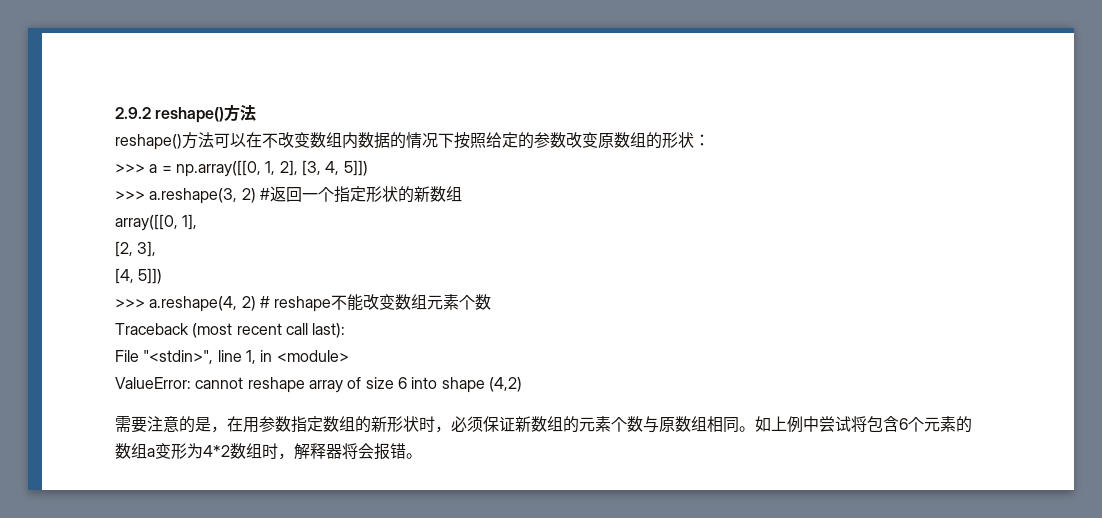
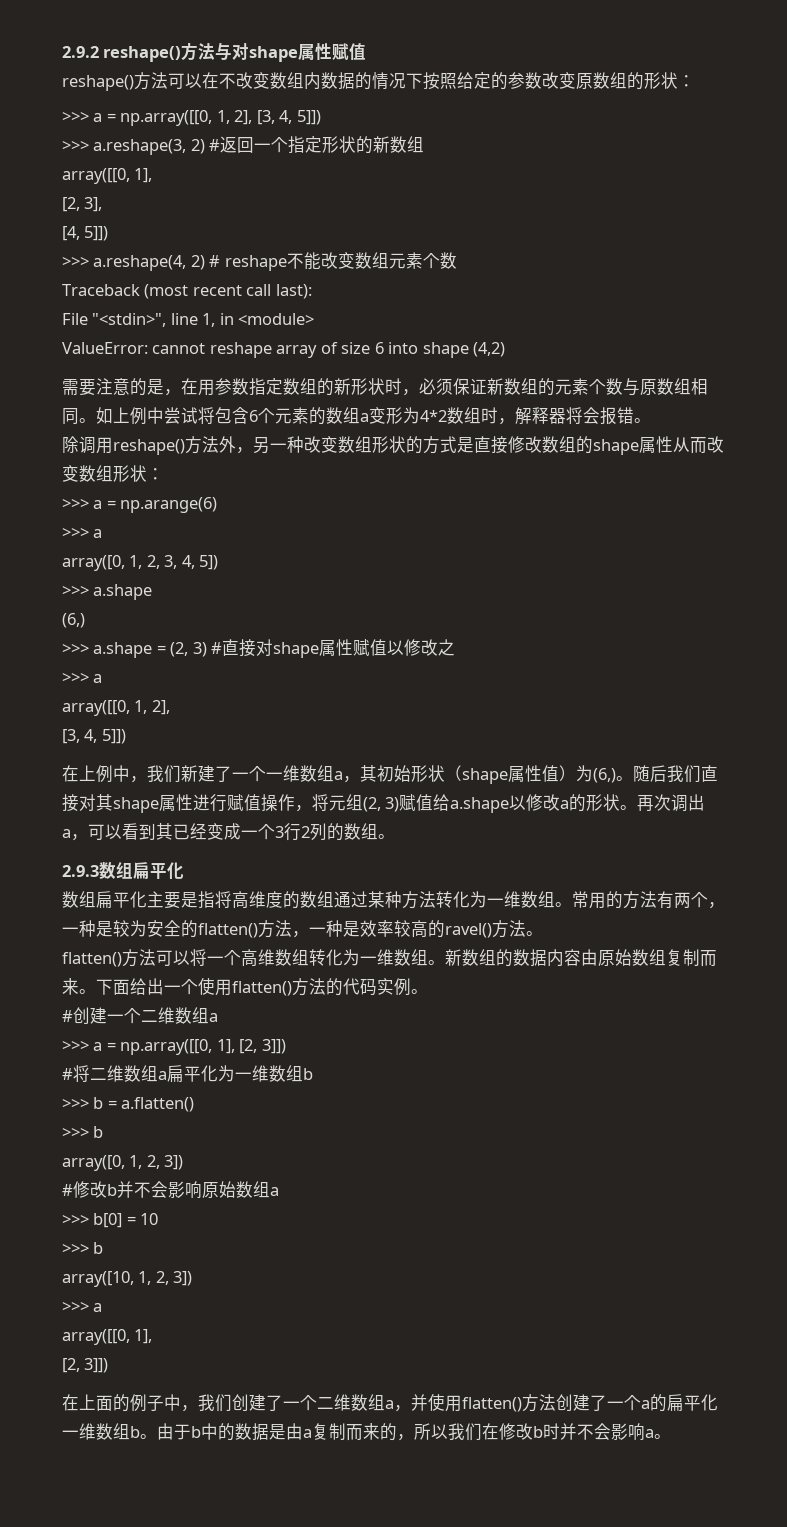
- 2.9.2 reshape()方法
+ 2.9.2 reshape()方法与对shape属性赋值
+ 除调用reshape()方法外，另一种改变数组形状的方式是直接修改数组的shape属性从而改变数组形状：
+ >>> a = np.arange(6)
+ >>> a
+ array([0, 1, 2, 3, 4, 5])
+ >>> a.shape
+ (6,)
+ >>> a.shape = (2, 3) #直接对shape属性赋值以修改之
+ >>> a
+ array([[0, 1, 2],
+ [3, 4, 5]])
+ 在上例中，我们新建了一个一维数组a，其初始形状（shape属性值）为(6,)。随后我们直接对其shape属性进行赋值操作，将元组(2, 3)赋值给a.shape以修改a的形状。再次调出a，可以看到其已经变成一个3行2列的数组。
+ 2.9.3数组扁平化
+ 数组扁平化主要是指将高维度的数组通过某种方法转化为一维数组。常用的方法有两个，一种是较为安全的flatten()方法，一种是效率较高的ravel()方法。
+ flatten()方法可以将一个高维数组转化为一维数组。新数组的数据内容由原始数组复制而来。下面给出一个使用flatten()方法的代码实例。
+ #创建一个二维数组a
+ >>> a = np.array([[0, 1], [2, 3]])
+ #将二维数组a扁平化为一维数组b
+ >>> b = a.flatten()
+ >>> b
+ array([0, 1, 2, 3])
+ #修改b并不会影响原始数组a
+ >>> b[0] = 10
+ >>> b
+ array([10, 1, 2, 3])
+ >>> a
+ array([[0, 1],
+ [2, 3]])
+ 在上面的例子中，我们创建了一个二维数组a，并使用flatten()方法创建了一个a的扁平化一维数组b。由于b中的数据是由a复制而来的，所以我们在修改b时并不会影响a。

